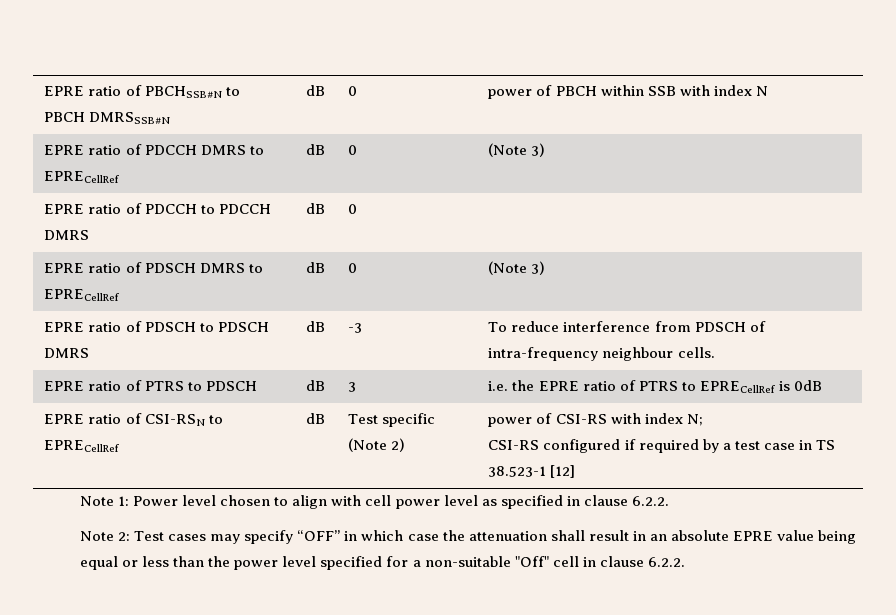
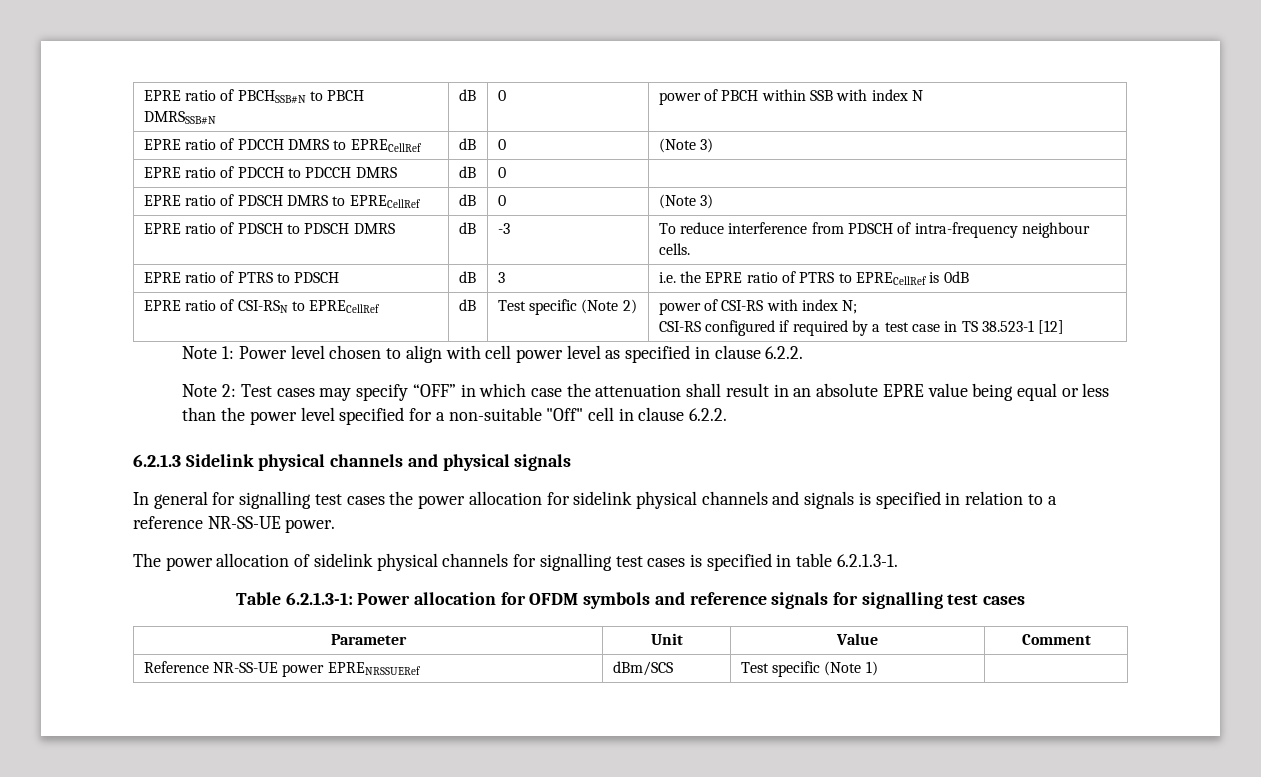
+ 6.2.1.3 Sidelink physical channels and physical signals
+ In general for signalling test cases the power allocation for sidelink physical channels and signals is specified in relation to a reference NR-SS-UE power.
+ The power allocation of sidelink physical channels for signalling test cases is specified in table 6.2.1.3-1.
+ Table 6.2.1.3-1: Power allocation for OFDM symbols and reference signals for signalling test cases
+ Parameter | Unit | Value | Comment
+ Reference NR-SS-UE power EPRENRSSUERef | dBm/SCS | Test specific (Note 1) |

